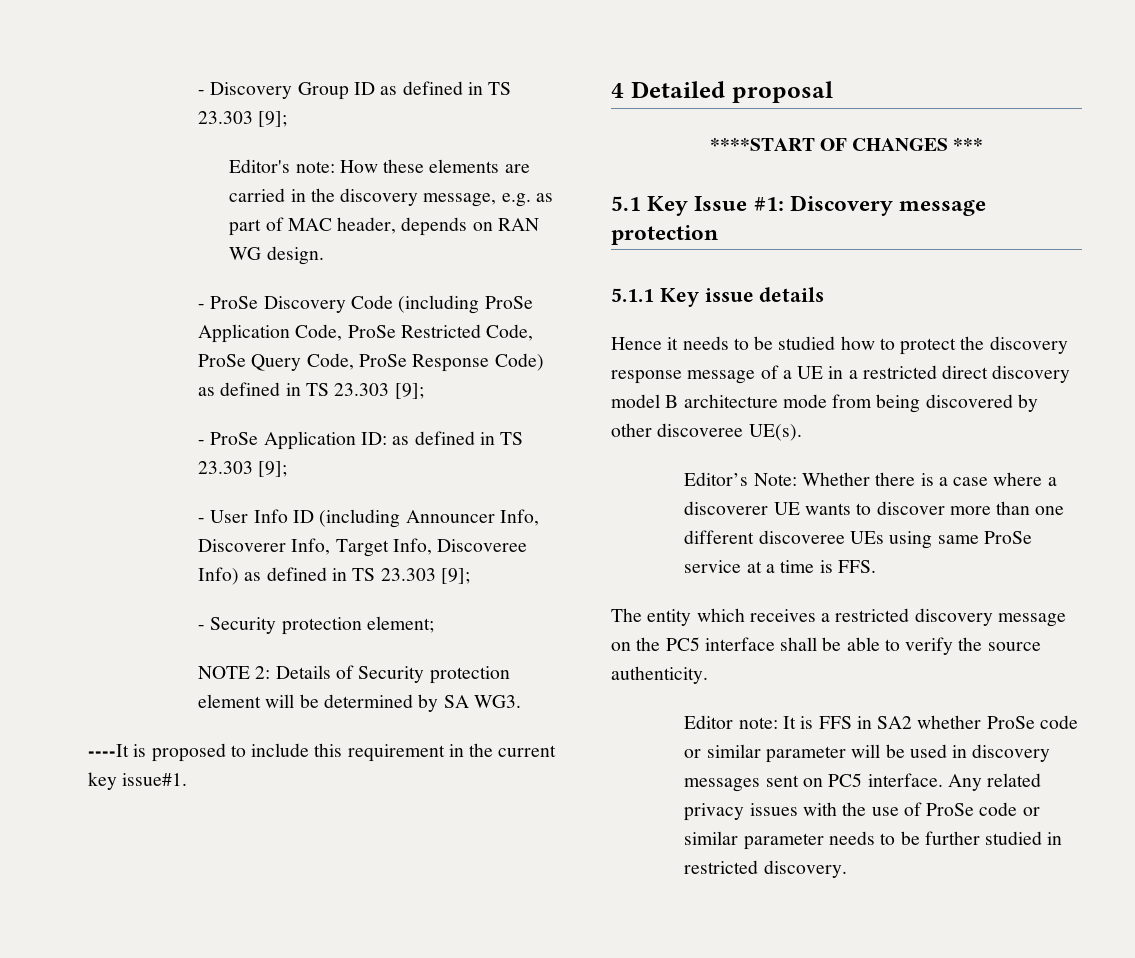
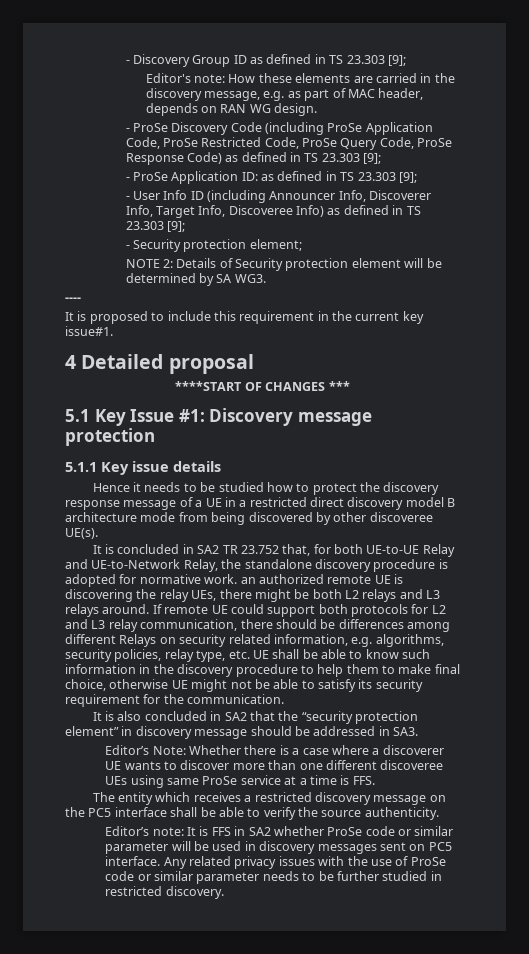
- ----It is proposed to include this requirement in the current key issue#1.
+ ----
+ It is proposed to include this requirement in the current key issue#1.
+ It is concluded in SA2 TR 23.752 that, for both UE-to-UE Relay and UE-to-Network Relay, the standalone discovery procedure is adopted for normative work. an authorized remote UE is discovering the relay UEs, there might be both L2 relays and L3 relays around. If remote UE could support both protocols for L2 and L3 relay communication, there should be differences among different Relays on security related information, e.g. algorithms, security policies, relay type, etc. UE shall be able to know such information in the discovery procedure to help them to make final choice, otherwise UE might not be able to satisfy its security requirement for the communication.
+ It is also concluded in SA2 that the “security protection element” in discovery message should be addressed in SA3.
- Editor note: It is FFS in SA2 whether ProSe code or similar parameter will be used in discovery messages sent on PC5 interface.
+ Editor’s note: It is FFS in SA2 whether ProSe code or similar parameter will be used in discovery messages sent on PC5 interface.

